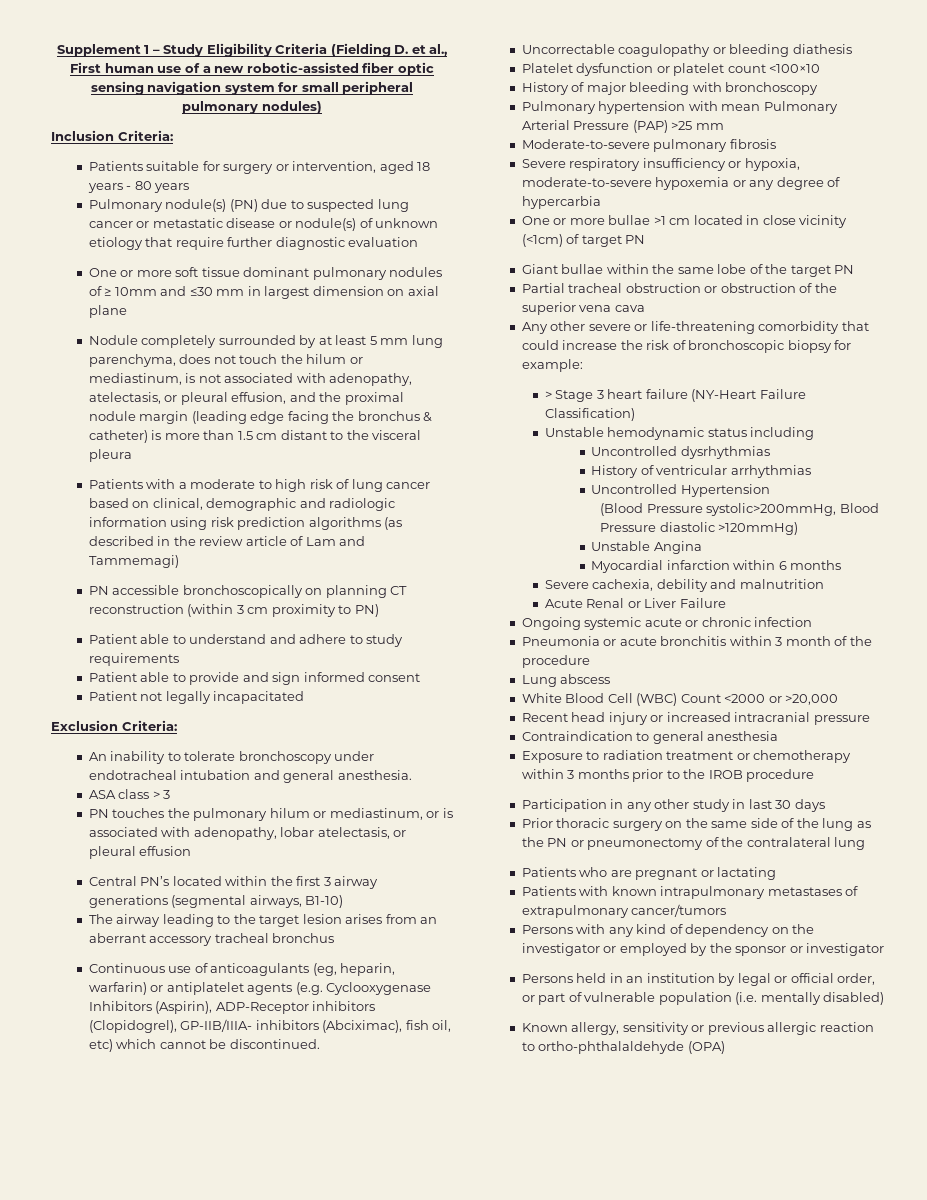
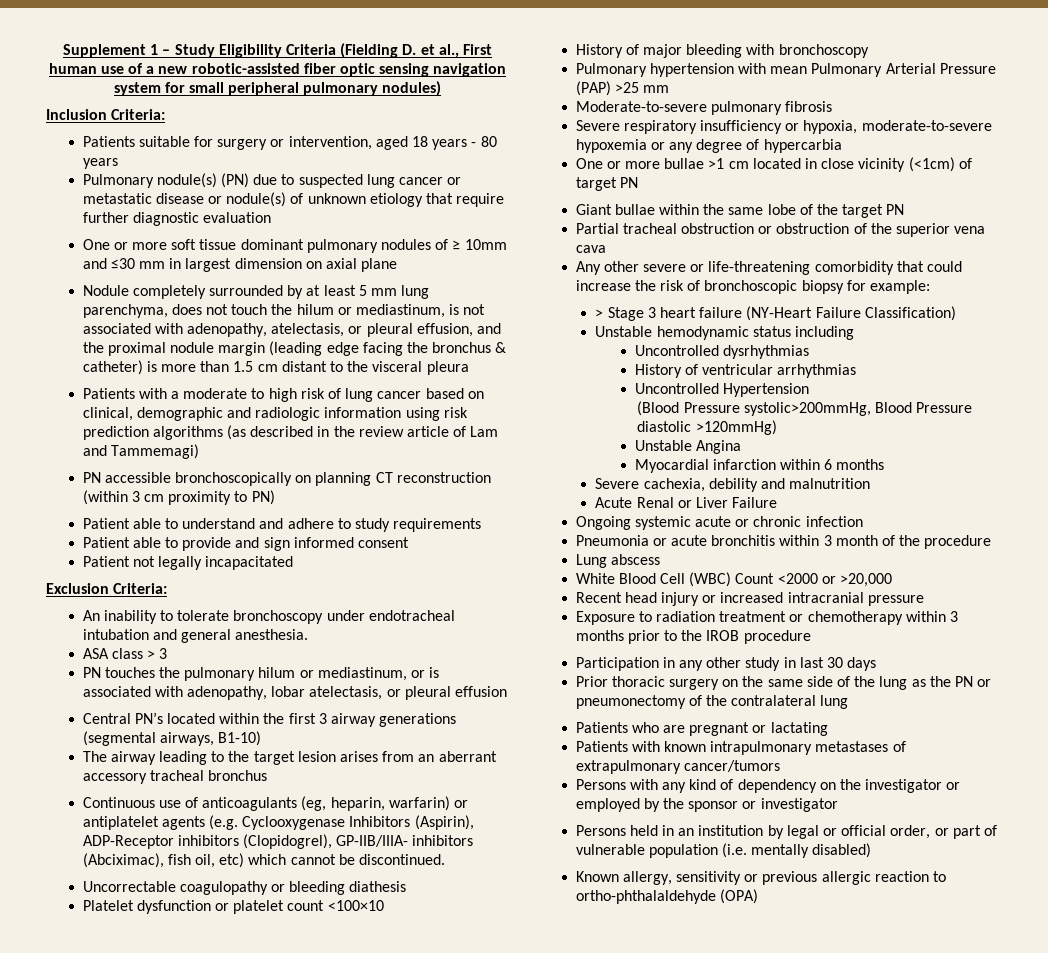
- Contraindication to general anesthesia

